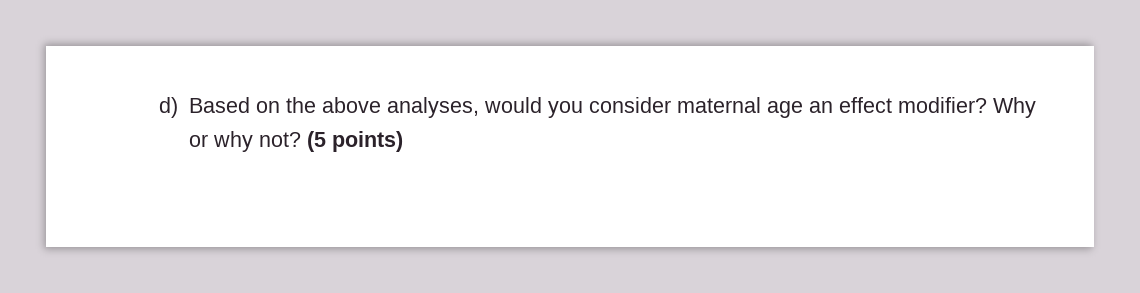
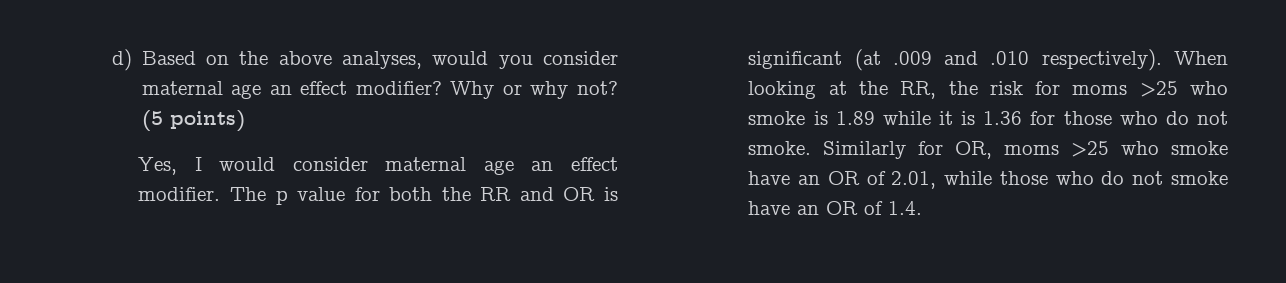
+ Yes, I would consider maternal age an effect modifier. The p value for both the RR and OR is significant (at .009 and .010 respectively). When looking at the RR, the risk for moms >25 who smoke is 1.89 while it is 1.36 for those who do not smoke. Similarly for OR, moms >25 who smoke have an OR of 2.01, while those who do not smoke have an OR of 1.4.

